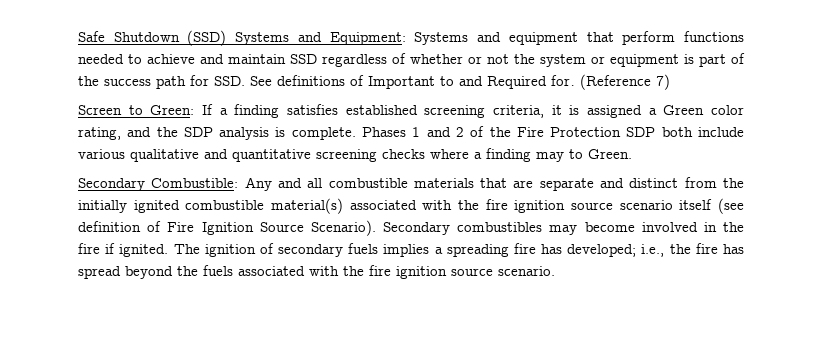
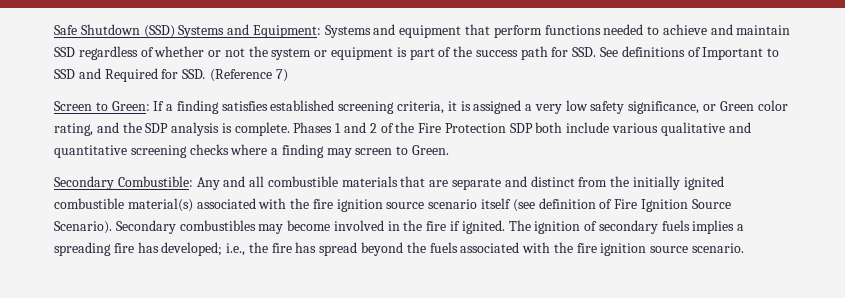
- Safe Shutdown (SSD) Systems and Equipment: Systems and equipment that perform functions needed to achieve and maintain SSD regardless of whether or not the system or equipment is part of the success path for SSD. See definitions of Important to and Required for. (Reference 7)
+ Safe Shutdown (SSD) Systems and Equipment: Systems and equipment that perform functions needed to achieve and maintain SSD regardless of whether or not the system or equipment is part of the success path for SSD. See definitions of Important to SSD and Required for SSD. (Reference 7)
- Screen to Green: If a finding satisfies established screening criteria, it is assigned a Green color rating, and the SDP analysis is complete.
+ Screen to Green: If a finding satisfies established screening criteria, it is assigned a very low safety significance, or Green color rating, and the SDP analysis is complete.
- Phases 1 and 2 of the Fire Protection SDP both include various qualitative and quantitative screening checks where a finding may to Green.
+ Phases 1 and 2 of the Fire Protection SDP both include various qualitative and quantitative screening checks where a finding may screen to Green.

